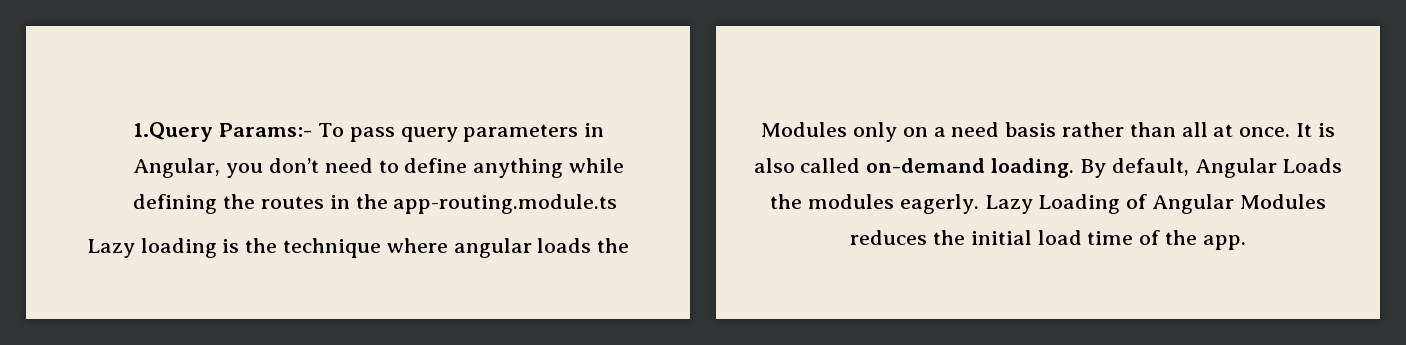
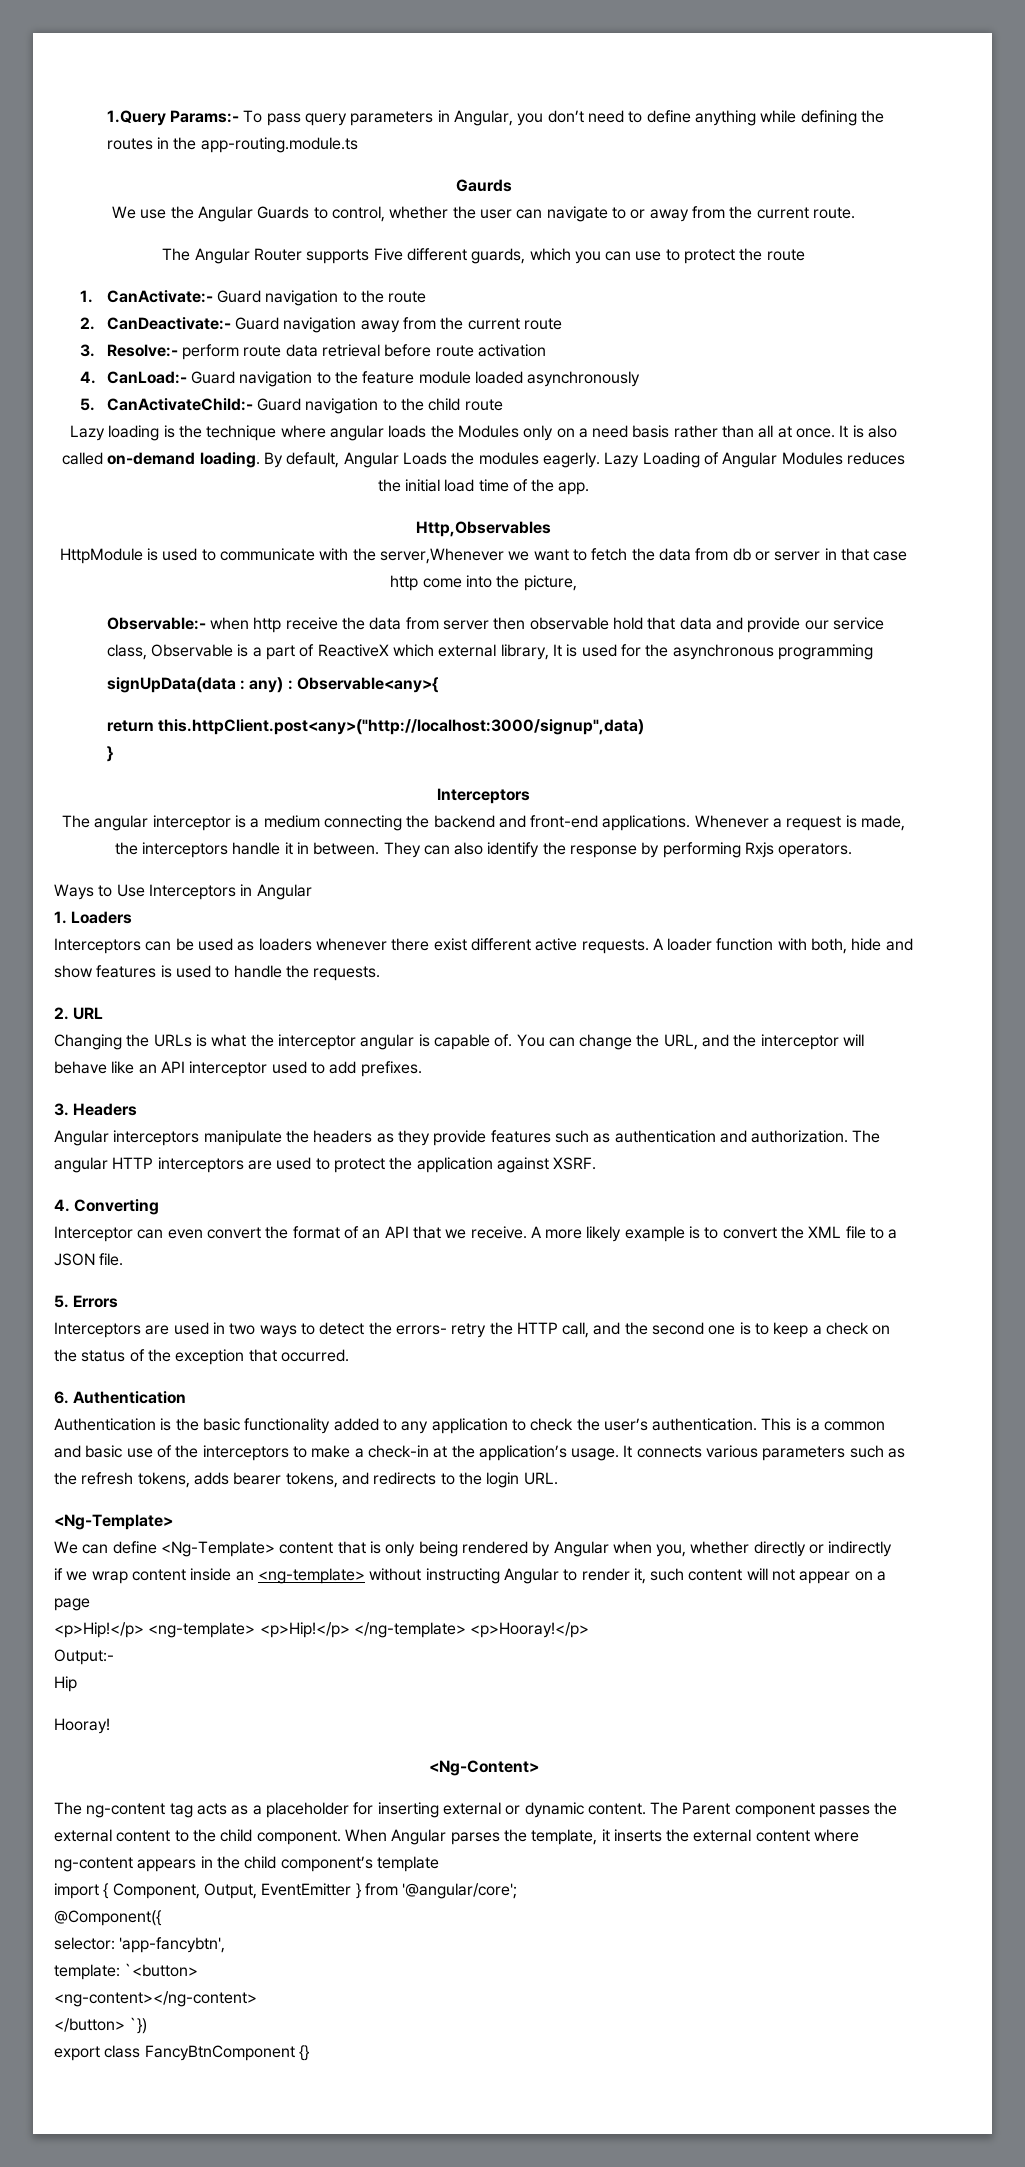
+ Gaurds
+ We use the Angular Guards to control, whether the user can navigate to or away from the current route.
+ The Angular Router supports Five different guards, which you can use to protect the route
+ 1. CanActivate:- Guard navigation to the route
+ 2. CanDeactivate:- Guard navigation away from the current route
+ 3. Resolve:- perform route data retrieval before route activation
+ 4. CanLoad:- Guard navigation to the feature module loaded asynchronously
+ 5. CanActivateChild:- Guard navigation to the child route
+ Http,Observables
+ HttpModule is used to communicate with the server,Whenever we want to fetch the data from db or server in that case http come into the picture,
+ Observable:- when http receive the data from server then observable hold that data and provide our service class, Observable is a part of ReactiveX which external library, It is used for the asynchronous programming
+ signUpData(data : any) : Observable<any>{
+ return this.httpClient.post<any>("http://localhost:3000/signup",data)
+ }
+ Interceptors
+ The angular interceptor is a medium connecting the backend and front-end applications. Whenever a request is made, the interceptors handle it in between. They can also identify the response by performing Rxjs operators.
+ Ways to Use Interceptors in Angular
+ 1. Loaders
+ Interceptors can be used as loaders whenever there exist different active requests. A loader function with both, hide and show features is used to handle the requests.
+ 2. URL
+ Changing the URLs is what the interceptor angular is capable of. You can change the URL, and the interceptor will behave like an API interceptor used to add prefixes.
+ 3. Headers
+ Angular interceptors manipulate the headers as they provide features such as authentication and authorization. The angular HTTP interceptors are used to protect the application against XSRF.
+ 4. Converting
+ Interceptor can even convert the format of an API that we receive. A more likely example is to convert the XML file to a JSON file.
+ 5. Errors
+ Interceptors are used in two ways to detect the errors- retry the HTTP call, and the second one is to keep a check on the status of the exception that occurred.
+ 6. Authentication
+ Authentication is the basic functionality added to any application to check the user’s authentication. This is a common and basic use of the interceptors to make a check-in at the application’s usage. It connects various parameters such as the refresh tokens, adds bearer tokens, and redirects to the login URL.
+ <Ng-Template>
+ We can define <Ng-Template> content that is only being rendered by Angular when you, whether directly or indirectly
+ if we wrap content inside an <ng-template> without instructing Angular to render it, such content will not appear on a page
+ <p>Hip!</p> <ng-template> <p>Hip!</p> </ng-template> <p>Hooray!</p>
+ Output:-
+ Hip
+ Hooray!
+ <Ng-Content>
+ The ng-content tag acts as a placeholder for inserting external or dynamic content. The Parent component passes the external content to the child component. When Angular parses the template, it inserts the external content where ng-content appears in the child component’s template
+ import { Component, Output, EventEmitter } from '@angular/core';
+ @Component({
+ selector: 'app-fancybtn',
+ template: `<button>
+ <ng-content></ng-content>
+ </button> `})
+ export class FancyBtnComponent {}

